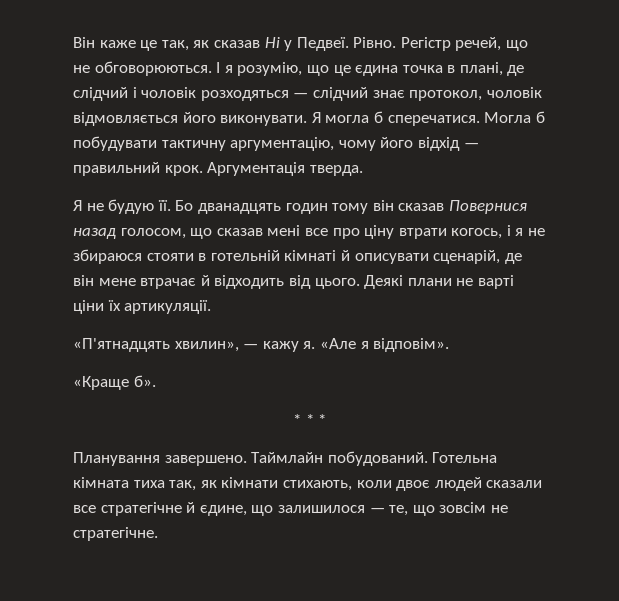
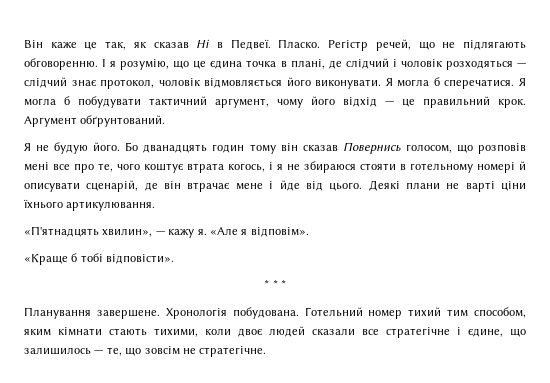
- Він каже це так, як сказав Ні у Педвеї. Рівно.
+ Він каже це так, як сказав Ні в Педвеї. Пласко.
- Регістр речей, що не обговорюються.
+ Регістр речей, що не підлягають обговоренню.
- Могла б побудувати тактичну аргументацію, чому його відхід — правильний крок.
+ Я могла б побудувати тактичний аргумент, чому його відхід — це правильний крок.
- Аргументація тверда.
+ Аргумент обґрунтований.
- Я не будую її.
+ Я не будую його.
- Бо дванадцять годин тому він сказав Повернися назад голосом, що сказав мені все про ціну втрати когось, і я не збираюся стояти в готельній кімнаті й описувати сценарій, де він мене втрачає й відходить від цього.
+ Бо дванадцять годин тому він сказав Повернись голосом, що розповів мені все про те, чого коштує втрата когось, і я не збираюся стояти в готельному номері й описувати сценарій, де він втрачає мене і йде від цього.
- Деякі плани не варті ціни їх артикуляції.
+ Деякі плани не варті ціни їхнього артикулювання.
- «Краще б».
+ «Краще б тобі відповісти».
- Планування завершено. Таймлайн побудований. Готельна кімната тиха так, як кімнати стихають, коли двоє людей сказали все стратегічне й єдине, що залишилося — те, що зовсім не стратегічне.
+ Планування завершене. Хронологія побудована. Готельний номер тихий тим способом, яким кімнати стають тихими, коли двоє людей сказали все стратегічне і єдине, що залишилось — те, що зовсім не стратегічне.

